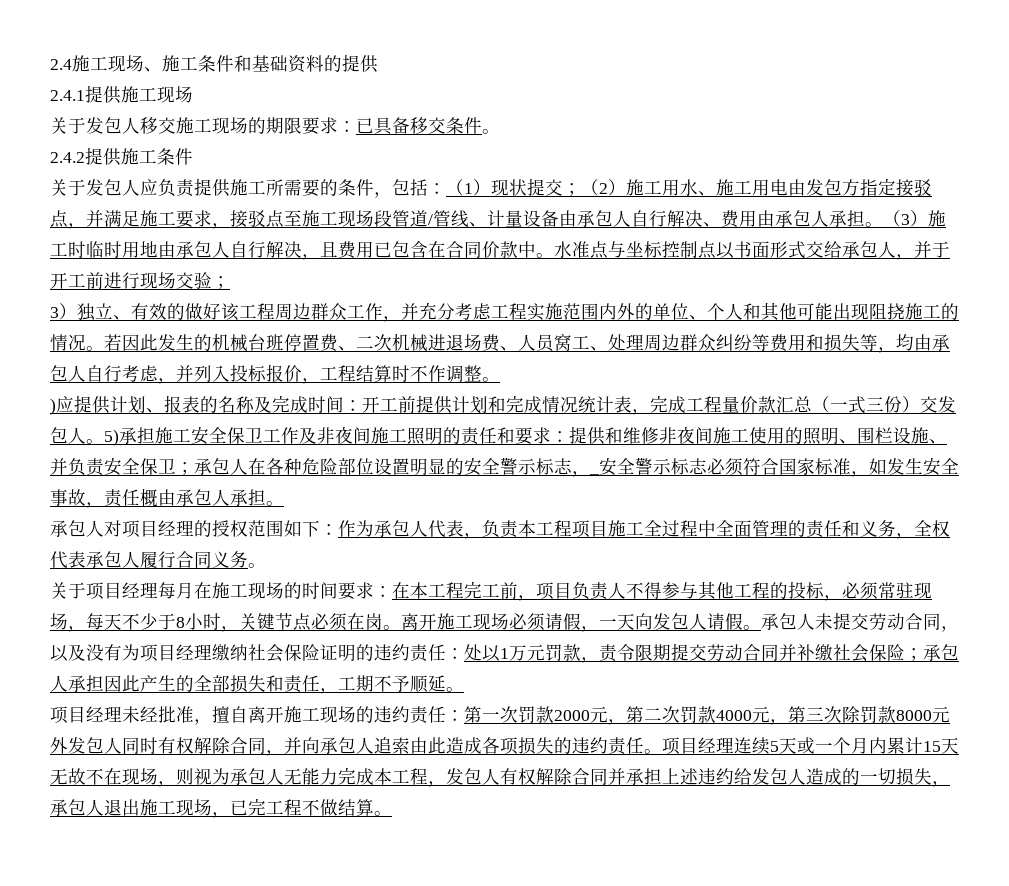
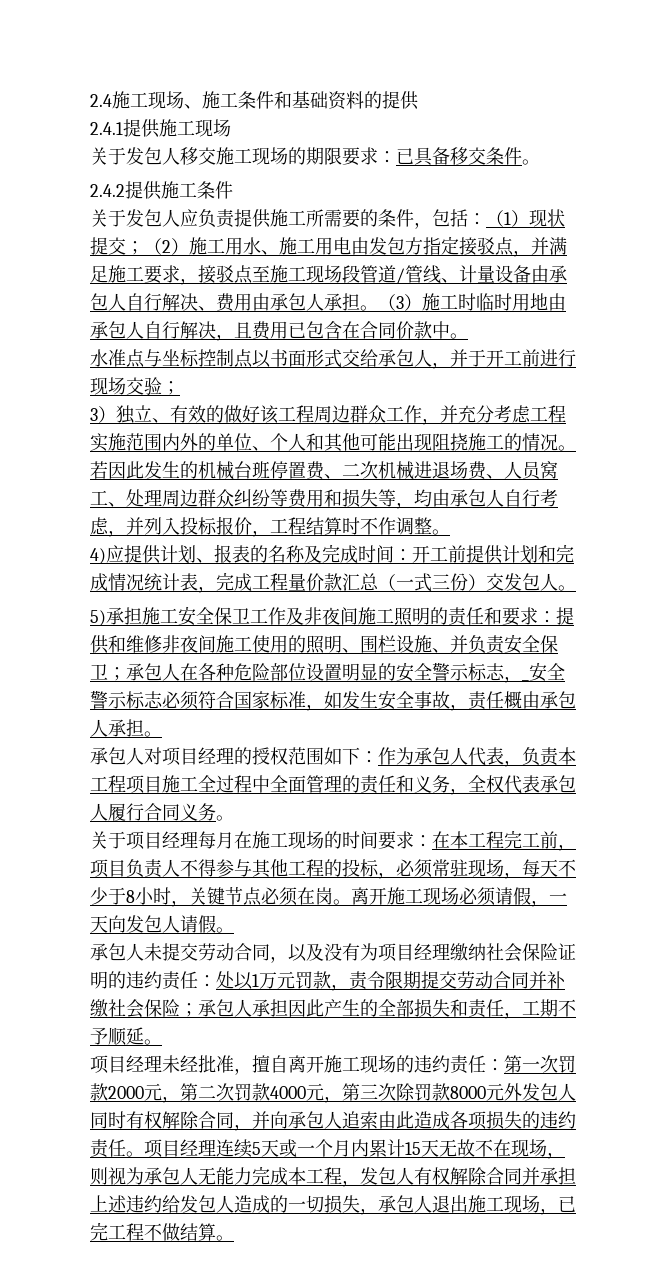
- （3）施工时临时用地由承包人自行解决，且费用已包含在合同价款中。水准点与坐标控制点以书面形式交给承包人，并于开工前进行现场交验；
+ （3）施工时临时用地由承包人自行解决，且费用已包含在合同价款中。
+ 水准点与坐标控制点以书面形式交给承包人，并于开工前进行现场交验；
- )应提供计划、报表的名称及完成时间：
+ 4)应提供计划、报表的名称及完成时间：
- 开工前提供计划和完成情况统计表，完成工程量价款汇总（一式三份）交发包人。5)承担施工安全保卫工作及非夜间施工照明的责任和要求：
+ 开工前提供计划和完成情况统计表，完成工程量价款汇总（一式三份）交发包人。
+ 5)承担施工安全保卫工作及非夜间施工照明的责任和要求：
- 离开施工现场必须请假，一天向发包人请假。承包人未提交劳动合同，以及没有为项目经理缴纳社会保险证明的违约责任：处以1万元罚款，责令限期提交劳动合同并补缴社会保险；承包人承担因此产生的全部损失和责任，工期不予顺延。
+ 离开施工现场必须请假，一天向发包人请假。
+ 承包人未提交劳动合同，以及没有为项目经理缴纳社会保险证明的违约责任：处以1万元罚款，责令限期提交劳动合同并补缴社会保险；承包人承担因此产生的全部损失和责任，工期不予顺延。

